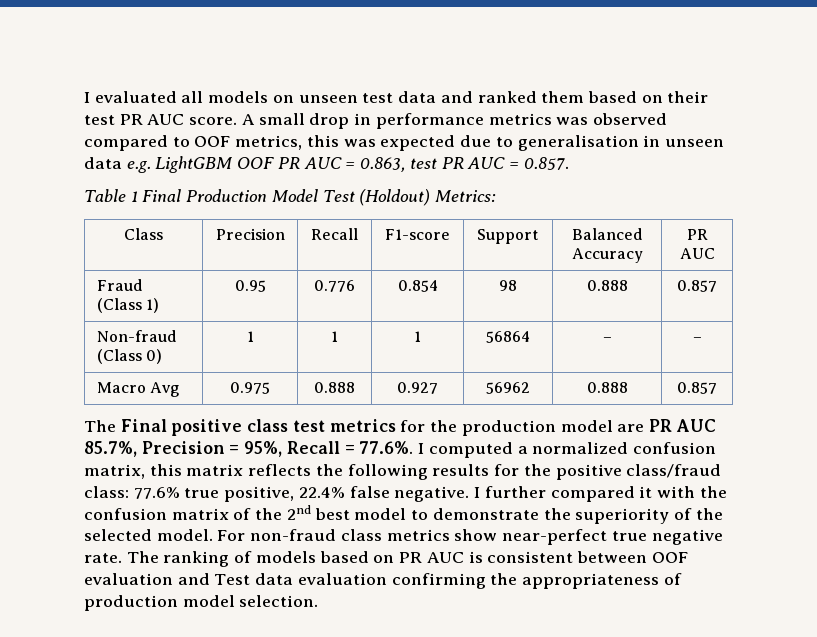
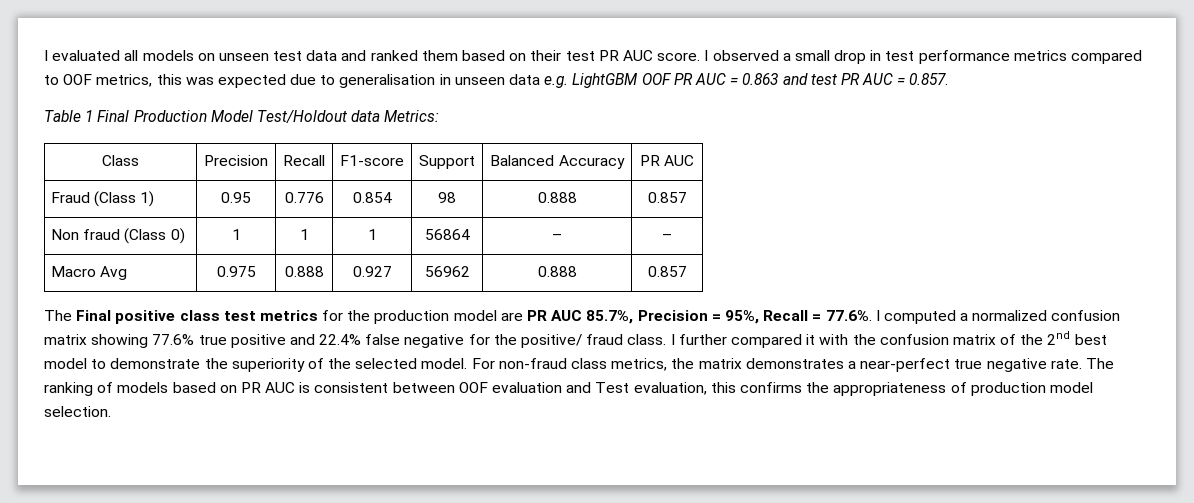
- A small drop in performance metrics was observed compared to OOF metrics, this was expected due to generalisation in unseen data e.g. LightGBM OOF PR AUC = 0.863, test PR AUC = 0.857.
+ I observed a small drop in test performance metrics compared to OOF metrics, this was expected due to generalisation in unseen data e.g. LightGBM OOF PR AUC = 0.863 and test PR AUC = 0.857.
- Table 1 Final Production Model Test (Holdout) Metrics:
+ Table 1 Final Production Model Test/Holdout data Metrics:
- Non-fraud (Class 0) | 1 | 1 | 1 | 56864 | – | –
+ Non fraud (Class 0) | 1 | 1 | 1 | 56864 | – | –
- The Final positive class test metrics for the production model are PR AUC 85.7%, Precision = 95%, Recall = 77.6%. I computed a normalized confusion matrix, this matrix reflects the following results for the positive class/fraud class: 77.6% true positive, 22.4% false negative.
+ The Final positive class test metrics for the production model are PR AUC 85.7%, Precision = 95%, Recall = 77.6%. I computed a normalized confusion matrix showing 77.6% true positive and 22.4% false negative for the positive/ fraud class.
- For non-fraud class metrics show near-perfect true negative rate.
+ For non-fraud class metrics, the matrix demonstrates a near-perfect true negative rate.
- The ranking of models based on PR AUC is consistent between OOF evaluation and Test data evaluation confirming the appropriateness of production model selection.
+ The ranking of models based on PR AUC is consistent between OOF evaluation and Test evaluation, this confirms the appropriateness of production model selection.

